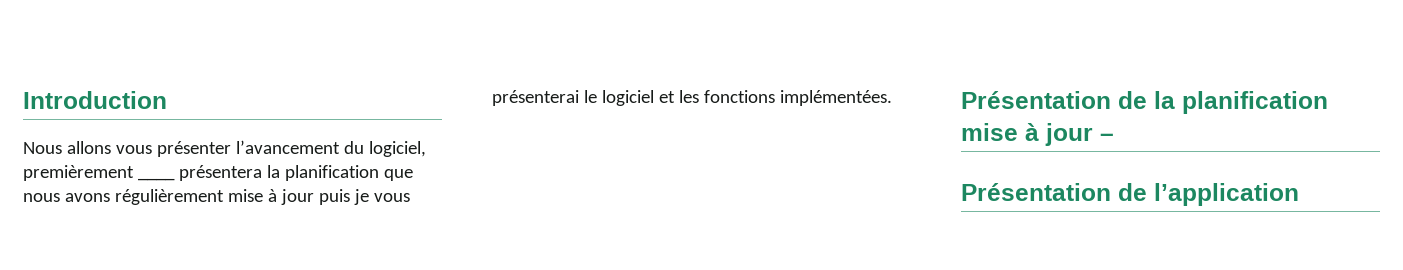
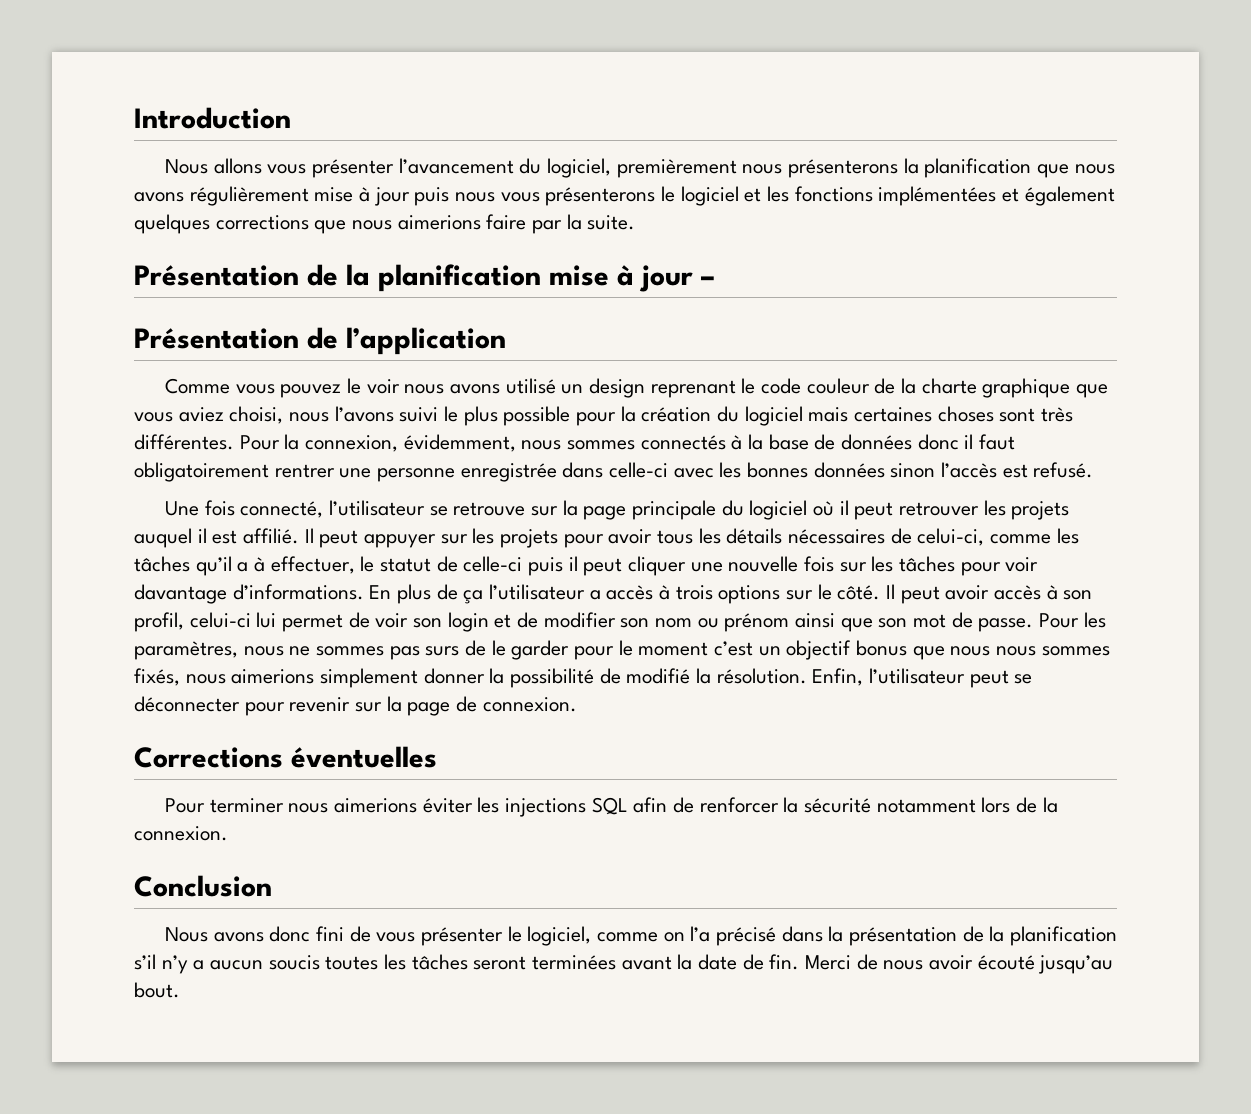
- Nous allons vous présenter l’avancement du logiciel, premièrement ____ présentera la planification que nous avons régulièrement mise à jour puis je vous présenterai le logiciel et les fonctions implémentées.
+ Nous allons vous présenter l’avancement du logiciel, premièrement nous présenterons la planification que nous avons régulièrement mise à jour puis nous vous présenterons le logiciel et les fonctions implémentées et également quelques corrections que nous aimerions faire par la suite.
+ Comme vous pouvez le voir nous avons utilisé un design reprenant le code couleur de la charte graphique que vous aviez choisi, nous l’avons suivi le plus possible pour la création du logiciel mais certaines choses sont très différentes. Pour la connexion, évidemment, nous sommes connectés à la base de données donc il faut obligatoirement rentrer une personne enregistrée dans celle-ci avec les bonnes données sinon l’accès est refusé.
+ Une fois connecté, l’utilisateur se retrouve sur la page principale du logiciel où il peut retrouver les projets auquel il est affilié. Il peut appuyer sur les projets pour avoir tous les détails nécessaires de celui-ci, comme les tâches qu’il a à effectuer, le statut de celle-ci puis il peut cliquer une nouvelle fois sur les tâches pour voir davantage d’informations. En plus de ça l’utilisateur a accès à trois options sur le côté. Il peut avoir accès à son profil, celui-ci lui permet de voir son login et de modifier son nom ou prénom ainsi que son mot de passe. Pour les paramètres, nous ne sommes pas surs de le garder pour le moment c’est un objectif bonus que nous nous sommes fixés, nous aimerions simplement donner la possibilité de modifié la résolution. Enfin, l’utilisateur peut se déconnecter pour revenir sur la page de connexion.
+ Corrections éventuelles
+ Pour terminer nous aimerions éviter les injections SQL afin de renforcer la sécurité notamment lors de la connexion.
+ Conclusion
+ Nous avons donc fini de vous présenter le logiciel, comme on l’a précisé dans la présentation de la planification s’il n’y a aucun soucis toutes les tâches seront terminées avant la date de fin. Merci de nous avoir écouté jusqu’au bout.

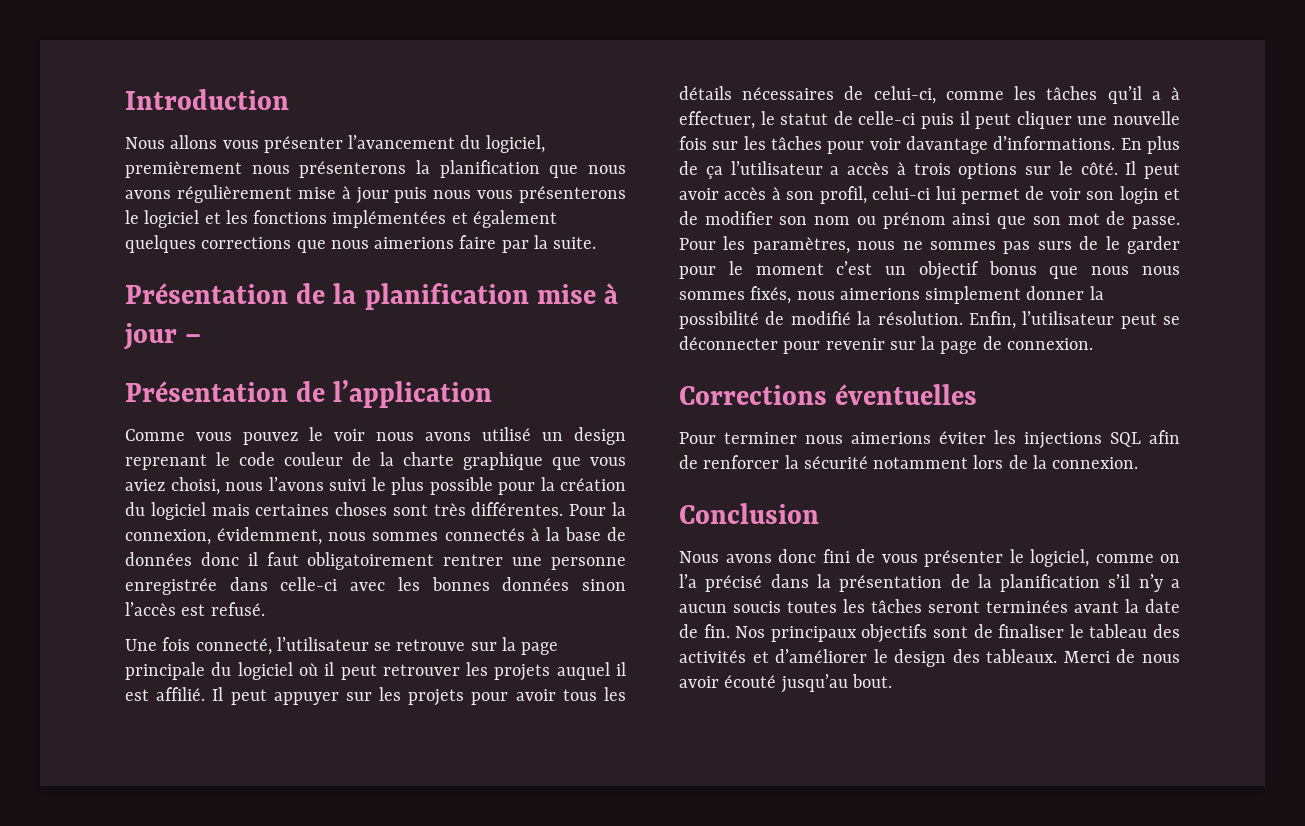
+ Nos principaux objectifs sont de finaliser le tableau des activités et d’améliorer le design des tableaux.

